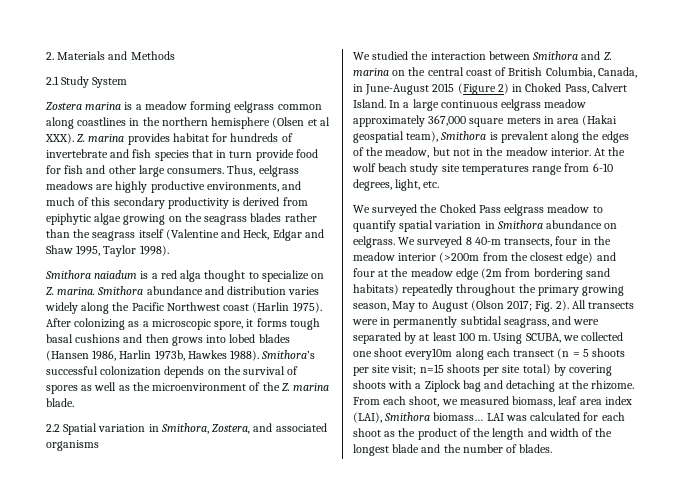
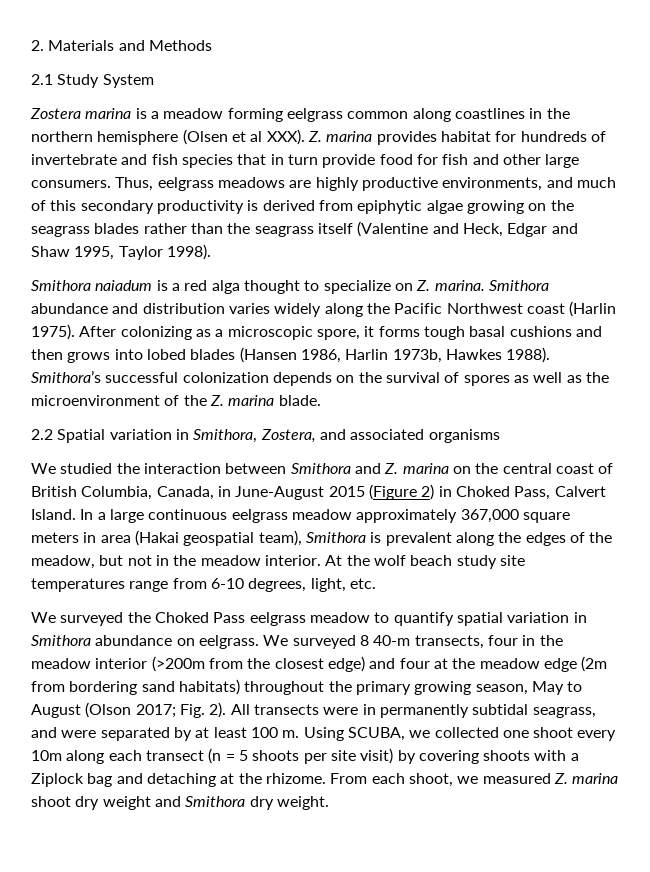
- We surveyed 8 40-m transects, four in the meadow interior (>200m from the closest edge) and four at the meadow edge (2m from bordering sand habitats) repeatedly throughout the primary growing season, May to August (Olson 2017; Fig. 2).
+ We surveyed 8 40-m transects, four in the meadow interior (>200m from the closest edge) and four at the meadow edge (2m from bordering sand habitats) throughout the primary growing season, May to August (Olson 2017; Fig. 2).
- Using SCUBA, we collected one shoot every10m along each transect (n = 5 shoots per site visit; n=15 shoots per site total) by covering shoots with a Ziplock bag and detaching at the rhizome.
+ Using SCUBA, we collected one shoot every 10m along each transect (n = 5 shoots per site visit) by covering shoots with a Ziplock bag and detaching at the rhizome.
- From each shoot, we measured biomass, leaf area index (LAI), Smithora biomass… LAI was calculated for each shoot as the product of the length and width of the longest blade and the number of blades.
+ From each shoot, we measured Z. marina shoot dry weight and Smithora dry weight.

